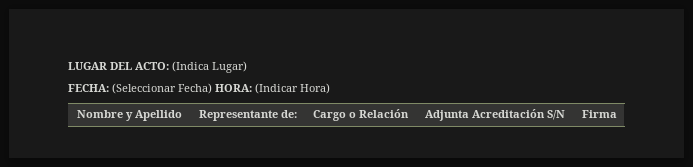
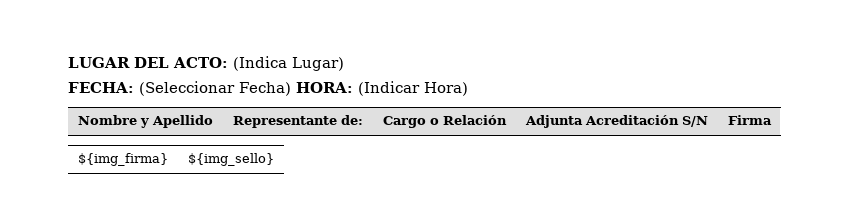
+ ${img_firma} | ${img_sello}

